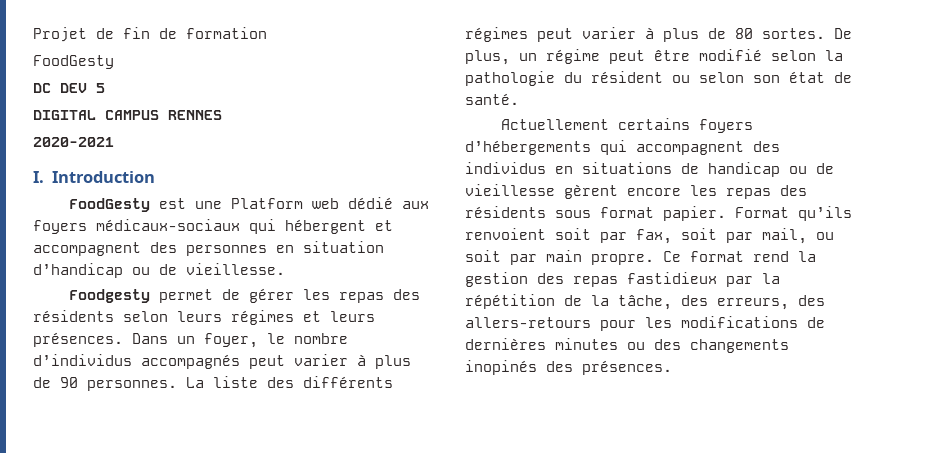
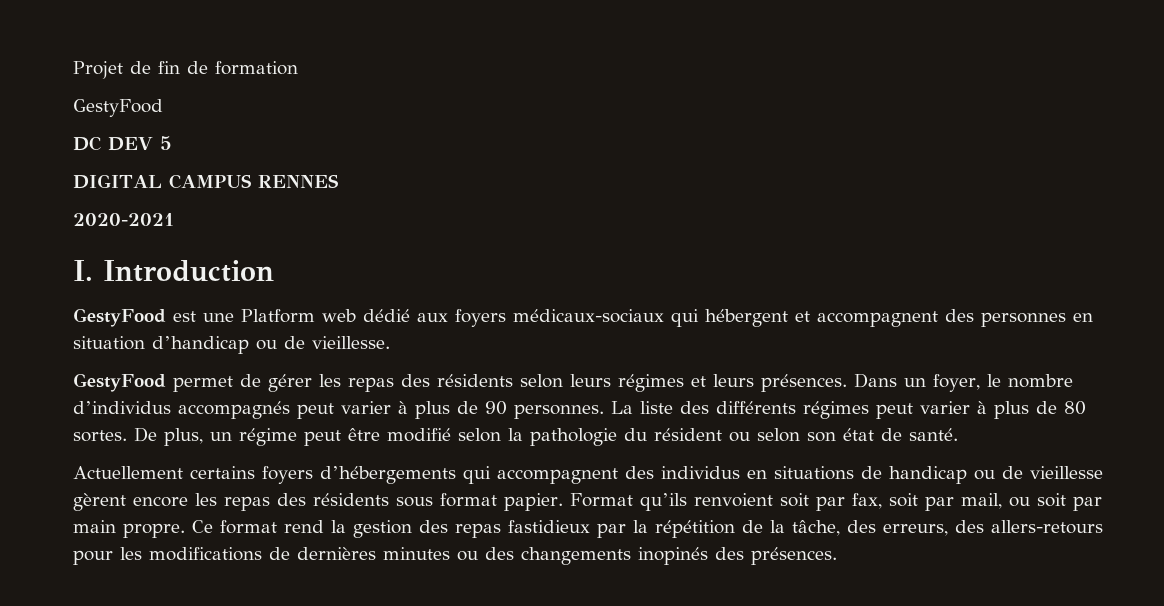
  Projet de fin de formation
- FoodGesty
+ GestyFood
- FoodGesty est une Platform web dédié aux foyers médicaux-sociaux qui hébergent et accompagnent des personnes en situation d’handicap ou de vieillesse.
+ GestyFood est une Platform web dédié aux foyers médicaux-sociaux qui hébergent et accompagnent des personnes en situation d’handicap ou de vieillesse.
- Foodgesty permet de gérer les repas des résidents selon leurs régimes et leurs présences.
+ GestyFood permet de gérer les repas des résidents selon leurs régimes et leurs présences.

